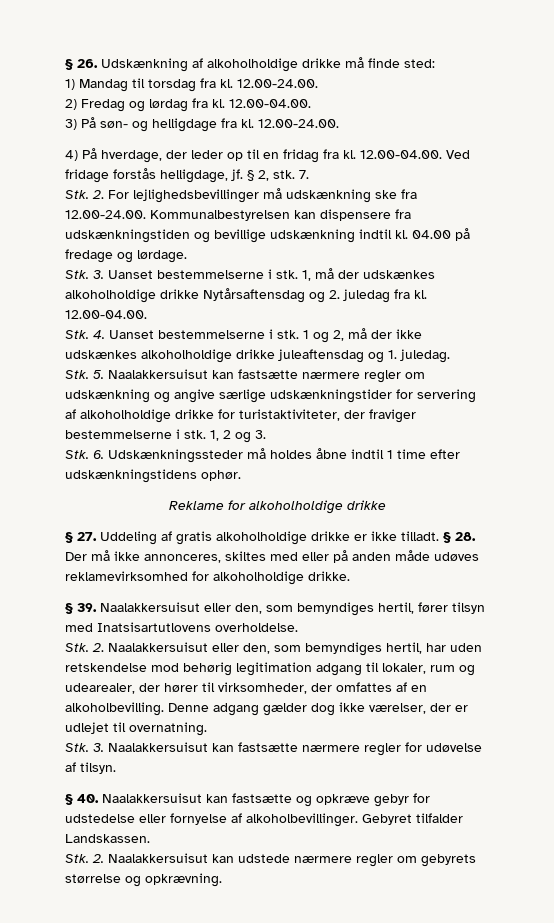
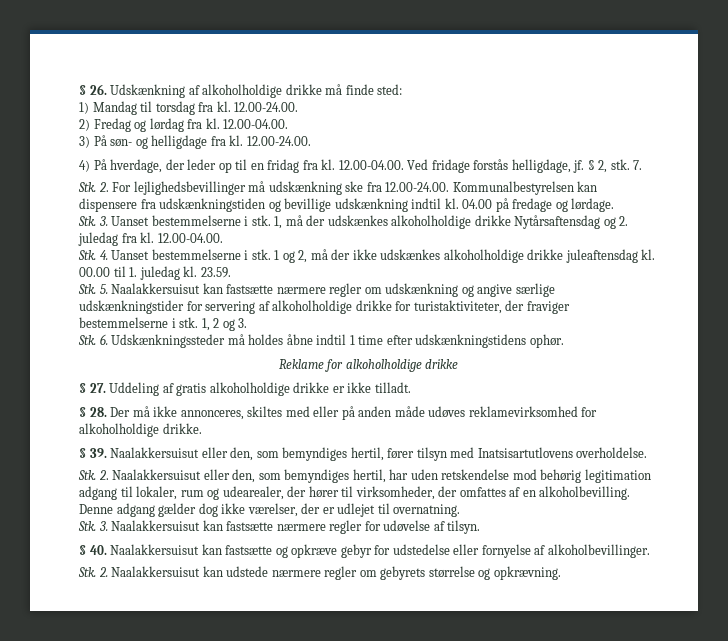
- 1 og 2, må der ikke udskænkes alkoholholdige drikke juleaftensdag og 1. juledag.
+ 1 og 2, må der ikke udskænkes alkoholholdige drikke juleaftensdag kl. 00.00 til 1. juledag kl. 23.59.
- § 27. Uddeling af gratis alkoholholdige drikke er ikke tilladt. § 28. Der må ikke annonceres, skiltes med eller på anden måde udøves reklamevirksomhed for alkoholholdige drikke.
+ § 27. Uddeling af gratis alkoholholdige drikke er ikke tilladt.
+ § 28. Der må ikke annonceres, skiltes med eller på anden måde udøves reklamevirksomhed for alkoholholdige drikke.
- Gebyret tilfalder Landskassen.

